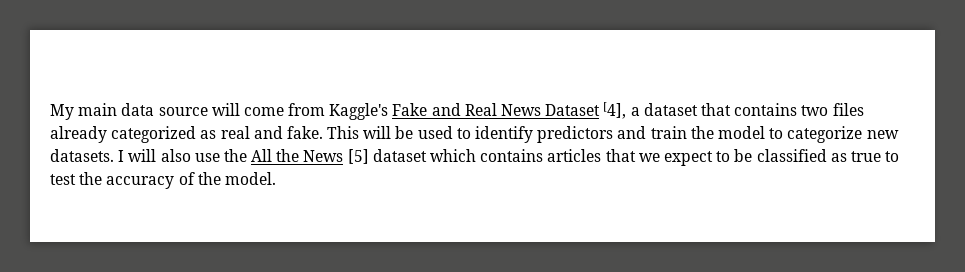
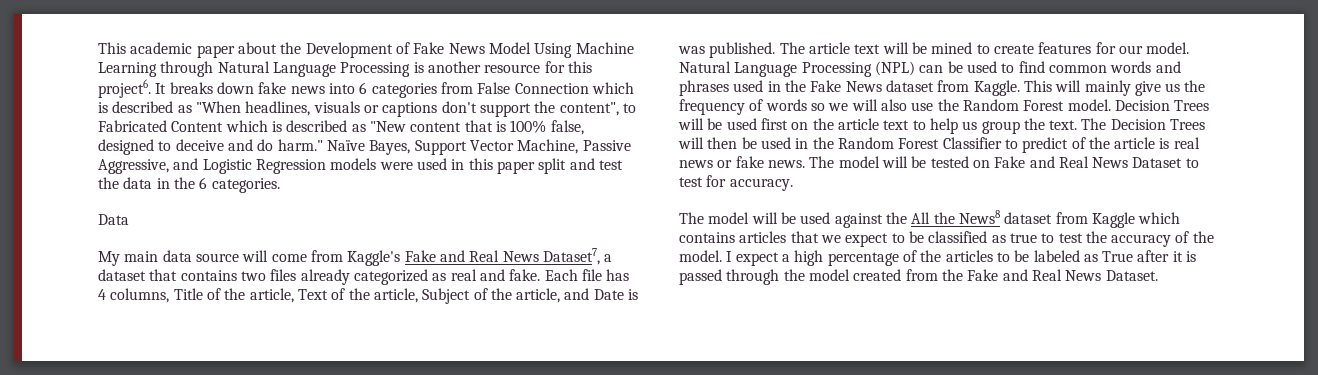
+ This academic paper about the Development of Fake News Model Using Machine Learning through Natural Language Processing is another resource for this project6. It breaks down fake news into 6 categories from False Connection which is described as "When headlines, visuals or captions don't support the content", to Fabricated Content which is described as "New content that is 100% false, designed to deceive and do harm." Naïve Bayes, Support Vector Machine, Passive Aggressive, and Logistic Regression models were used in this paper split and test the data in the 6 categories.
+ Data
- My main data source will come from Kaggle's Fake and Real News Dataset [4], a dataset that contains two files already categorized as real and fake.
+ My main data source will come from Kaggle's Fake and Real News Dataset7, a dataset that contains two files already categorized as real and fake.
- This will be used to identify predictors and train the model to categorize new datasets. I will also use the All the News [5] dataset which contains articles that we expect to be classified as true to test the accuracy of the model.
+ Each file has 4 columns, Title of the article, Text of the article, Subject of the article, and Date is was published. The article text will be mined to create features for our model. Natural Language Processing (NPL) can be used to find common words and phrases used in the Fake News dataset from Kaggle. This will mainly give us the frequency of words so we will also use the Random Forest model. Decision Trees will be used first on the article text to help us group the text. The Decision Trees will then be used in the Random Forest Classifier to predict of the article is real news or fake news. The model will be tested on Fake and Real News Dataset to test for accuracy.
+ The model will be used against the All the News8 dataset from Kaggle which contains articles that we expect to be classified as true to test the accuracy of the model.
+ I expect a high percentage of the articles to be labeled as True after it is passed through the model created from the Fake and Real News Dataset.

